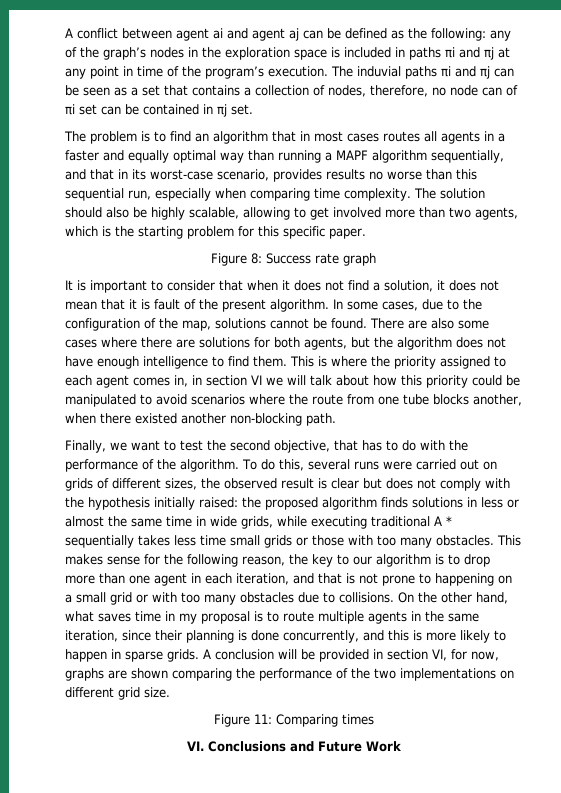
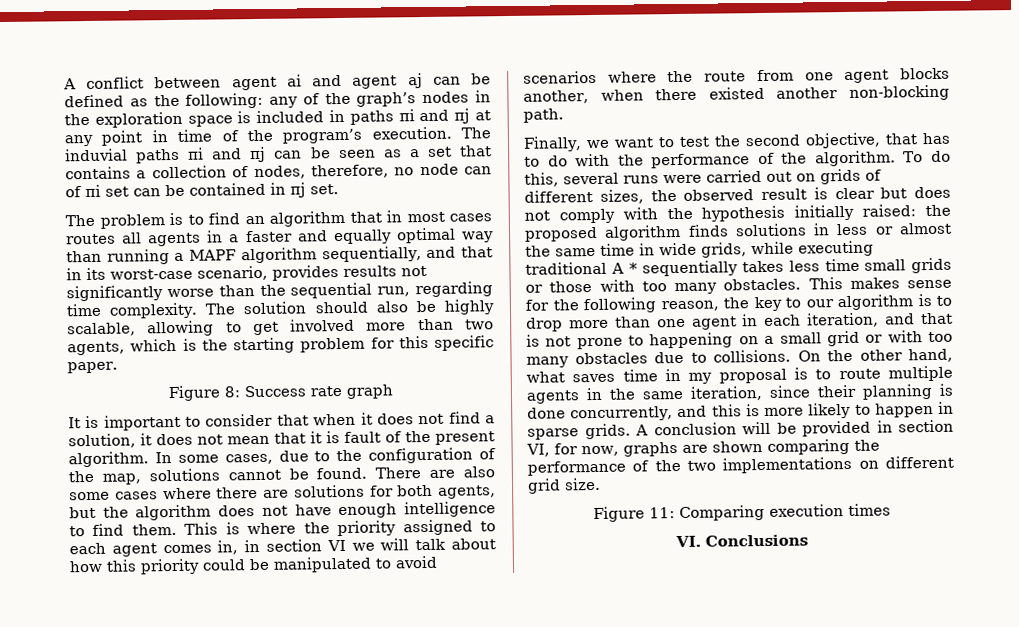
- The problem is to find an algorithm that in most cases routes all agents in a faster and equally optimal way than running a MAPF algorithm sequentially, and that in its worst-case scenario, provides results no worse than this sequential run, especially when comparing time complexity.
+ The problem is to find an algorithm that in most cases routes all agents in a faster and equally optimal way than running a MAPF algorithm sequentially, and that in its worst-case scenario, provides results not significantly worse than the sequential run, regarding time complexity.
- This is where the priority assigned to each agent comes in, in section VI we will talk about how this priority could be manipulated to avoid scenarios where the route from one tube blocks another, when there existed another non-blocking path.
+ This is where the priority assigned to each agent comes in, in section VI we will talk about how this priority could be manipulated to avoid scenarios where the route from one agent blocks another, when there existed another non-blocking path.
- Figure 11: Comparing times
+ Figure 11: Comparing execution times
- VI. Conclusions and Future Work
+ VI. Conclusions

